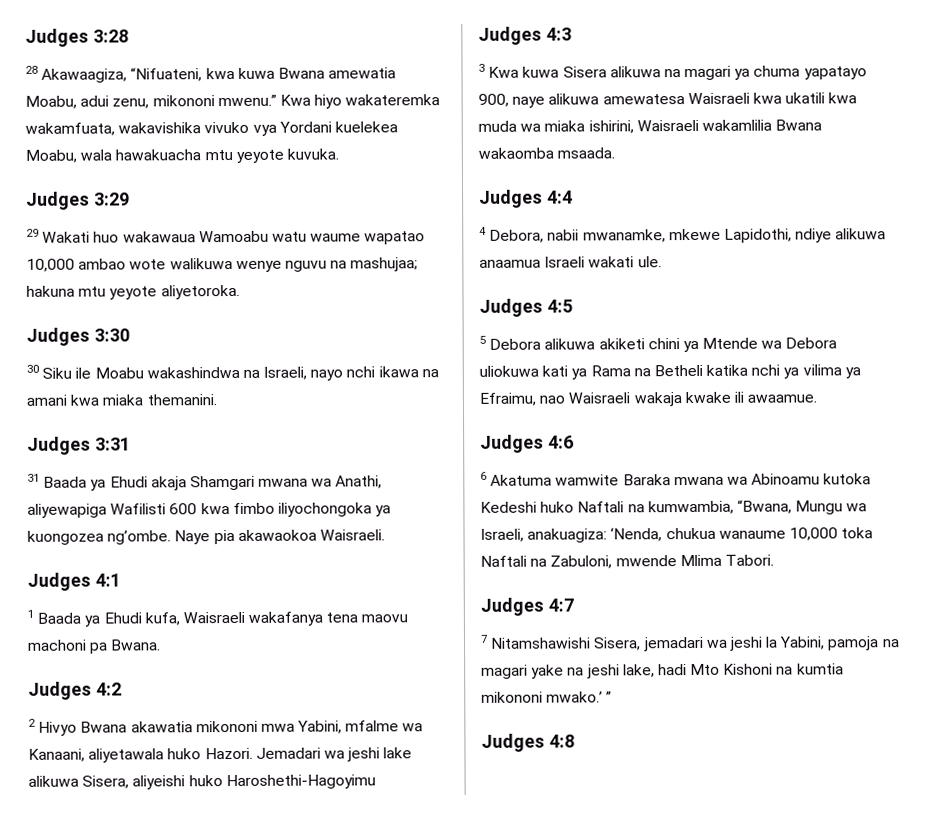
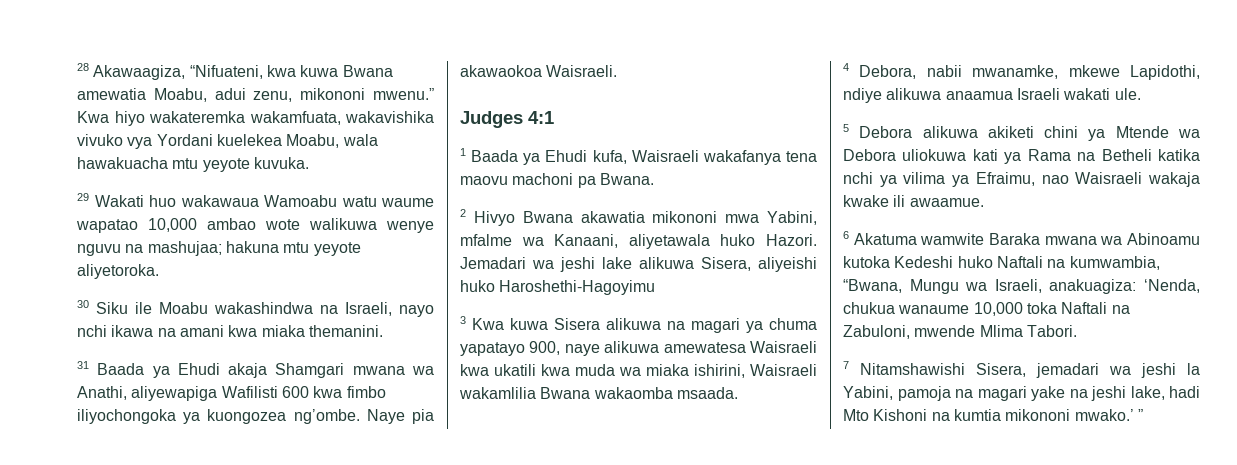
- Judges 3:28
- Judges 3:29
- Judges 3:30
- Judges 3:31
- Judges 4:2
- Judges 4:3
- Judges 4:4
- Judges 4:5
- Judges 4:6
- Judges 4:7
- Judges 4:8

